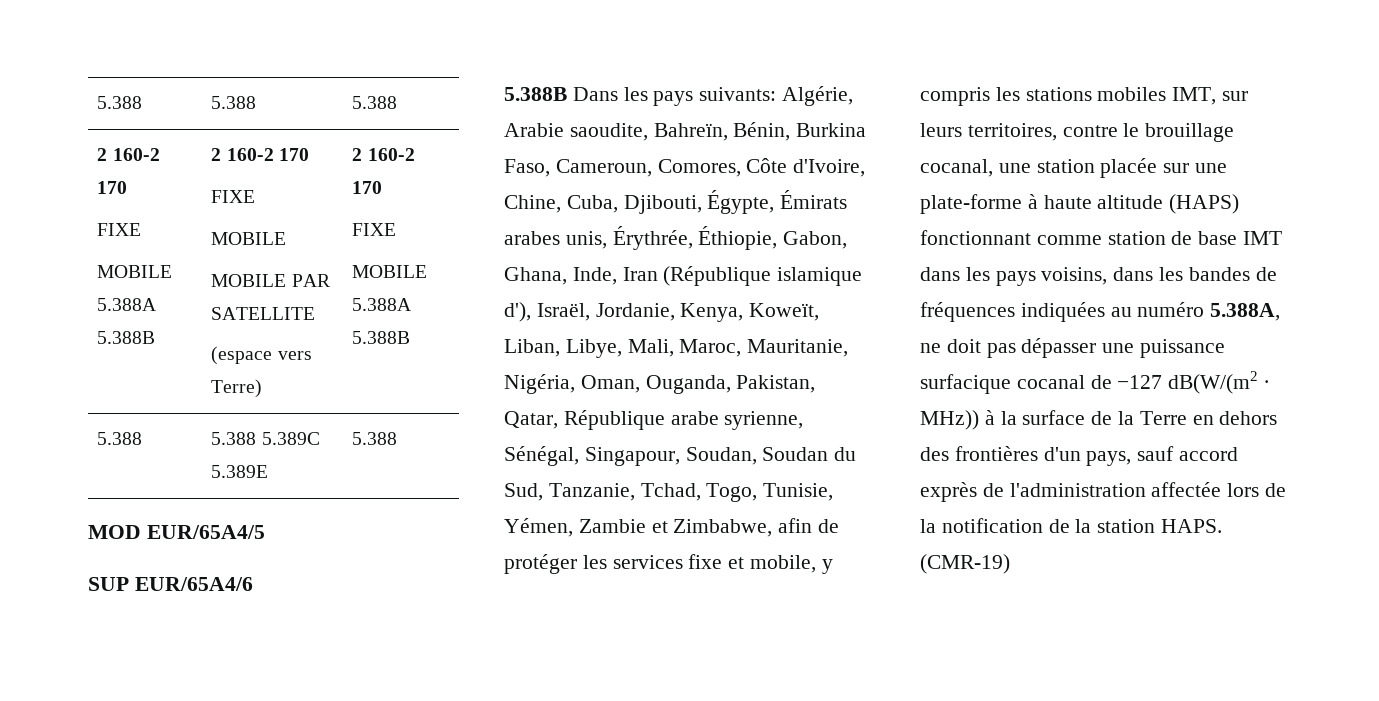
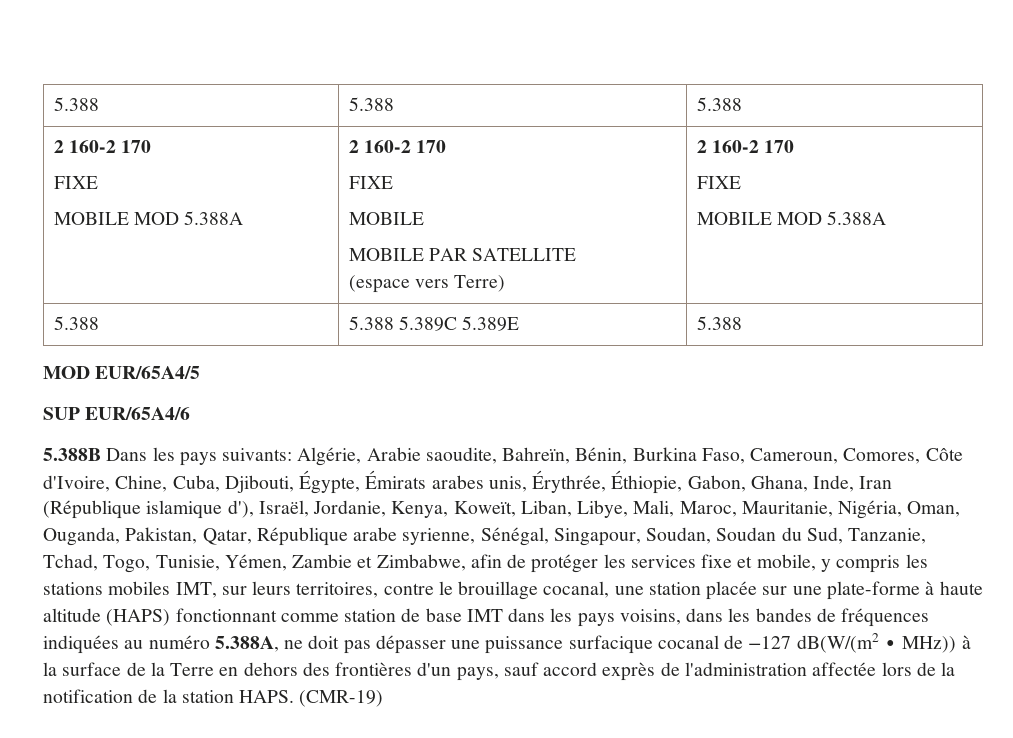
  5.388 | 5.388 | 5.388
  2 160-2 170
  FIXE
- MOBILE 5.388A 5.388B | 2 160-2 170
+ MOBILE MOD 5.388A | 2 160-2 170
  FIXE
  MOBILE
  MOBILE PAR SATELLITE
  (espace vers Terre) | 2 160-2 170
  FIXE
- MOBILE 5.388A 5.388B
+ MOBILE MOD 5.388A

